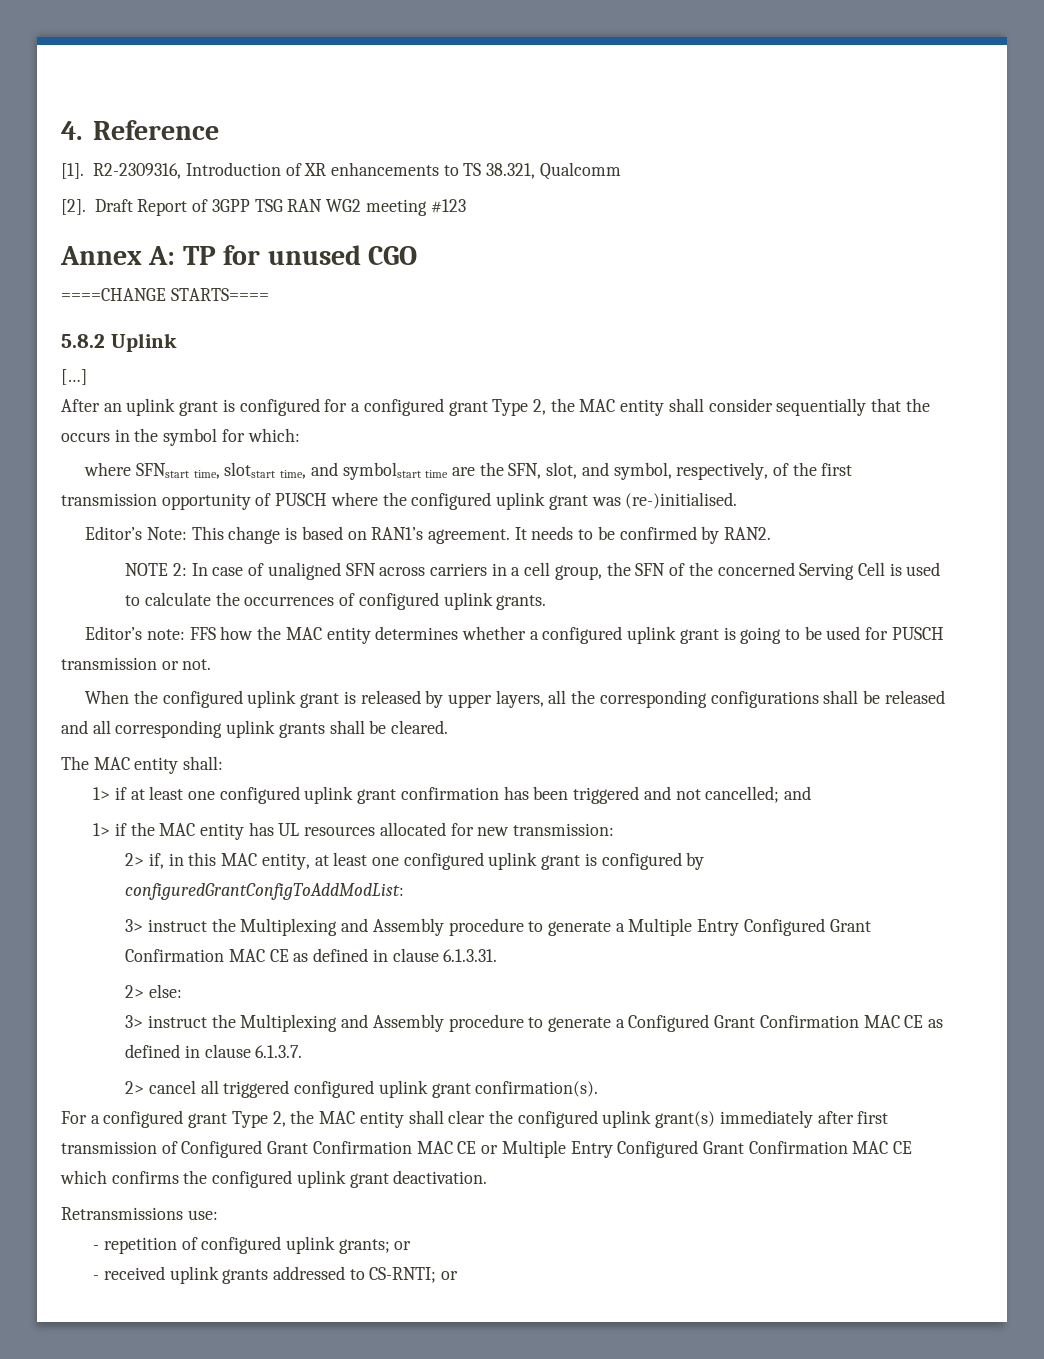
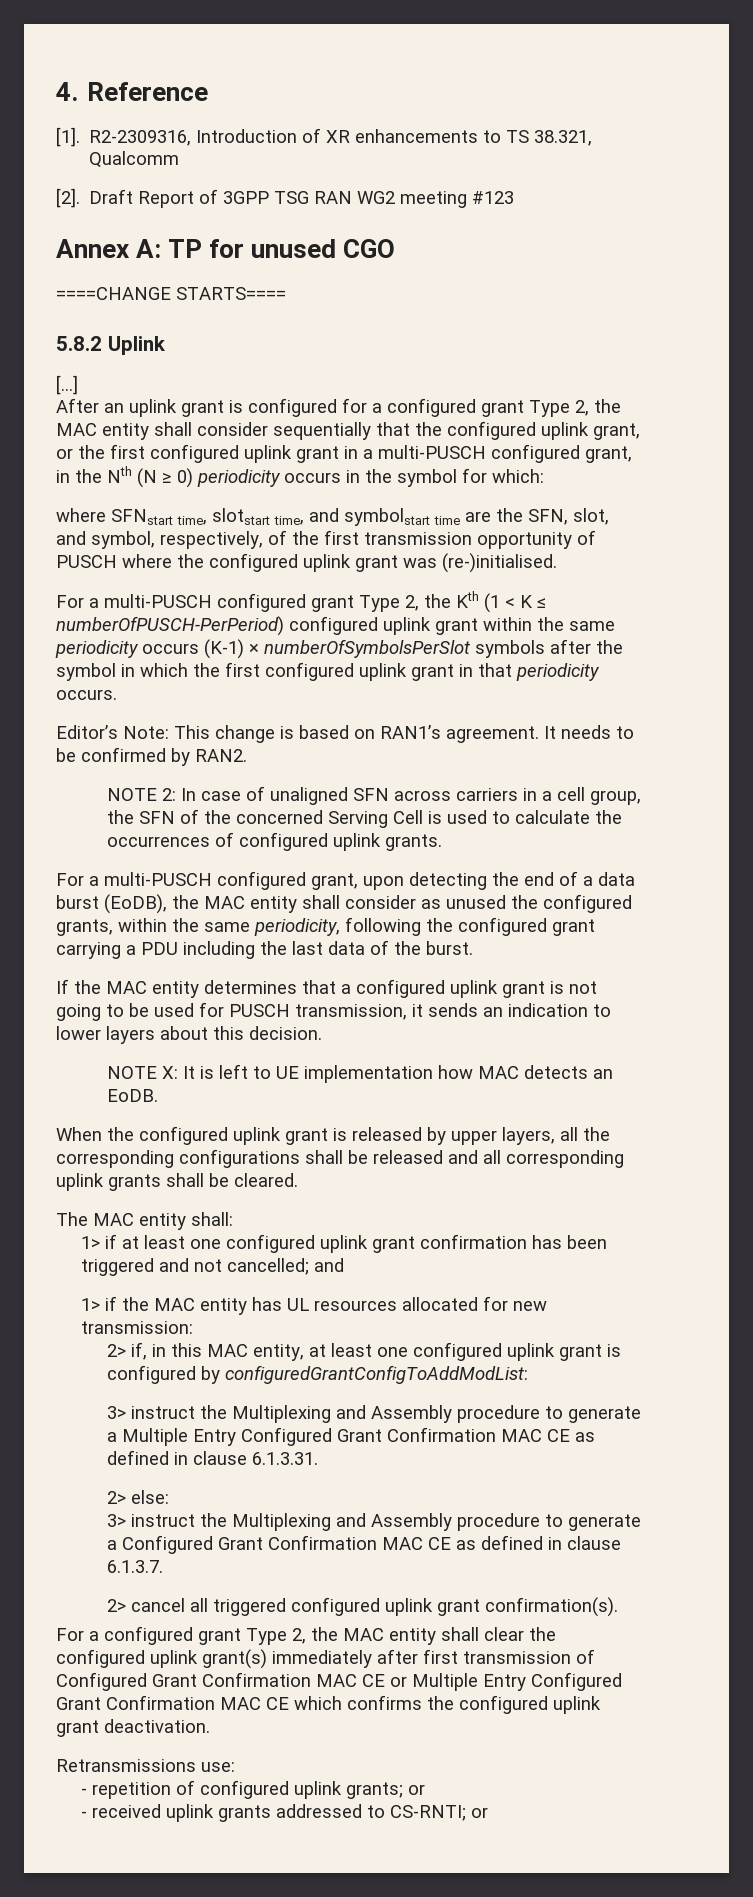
- After an uplink grant is configured for a configured grant Type 2, the MAC entity shall consider sequentially that the occurs in the symbol for which:
+ After an uplink grant is configured for a configured grant Type 2, the MAC entity shall consider sequentially that the configured uplink grant, or the first configured uplink grant in a multi-PUSCH configured grant, in the Nth (N ≥ 0) periodicity occurs in the symbol for which:
+ For a multi-PUSCH configured grant Type 2, the Kth (1 < K ≤ numberOfPUSCH-PerPeriod) configured uplink grant within the same periodicity occurs (K-1) × numberOfSymbolsPerSlot symbols after the symbol in which the first configured uplink grant in that periodicity occurs.
- Editor’s note: FFS how the MAC entity determines whether a configured uplink grant is going to be used for PUSCH transmission or not.
+ For a multi-PUSCH configured grant, upon detecting the end of a data burst (EoDB), the MAC entity shall consider as unused the configured grants, within the same periodicity, following the configured grant carrying a PDU including the last data of the burst.
+ If the MAC entity determines that a configured uplink grant is not going to be used for PUSCH transmission, it sends an indication to lower layers about this decision.
+ NOTE X: It is left to UE implementation how MAC detects an EoDB.

